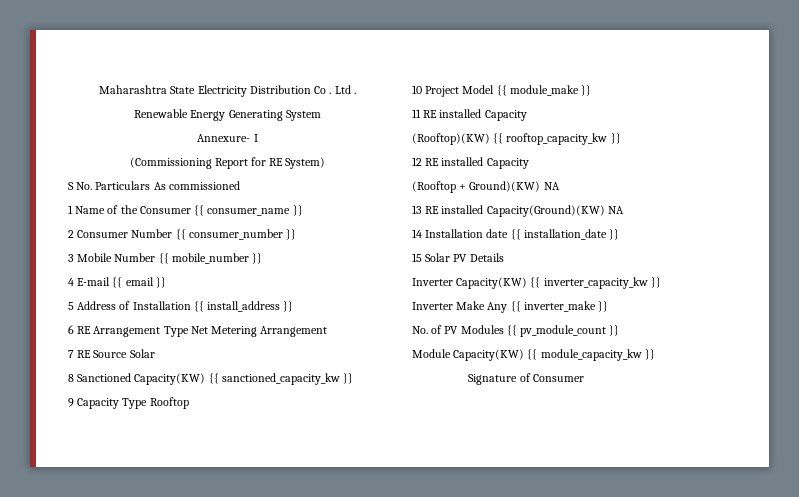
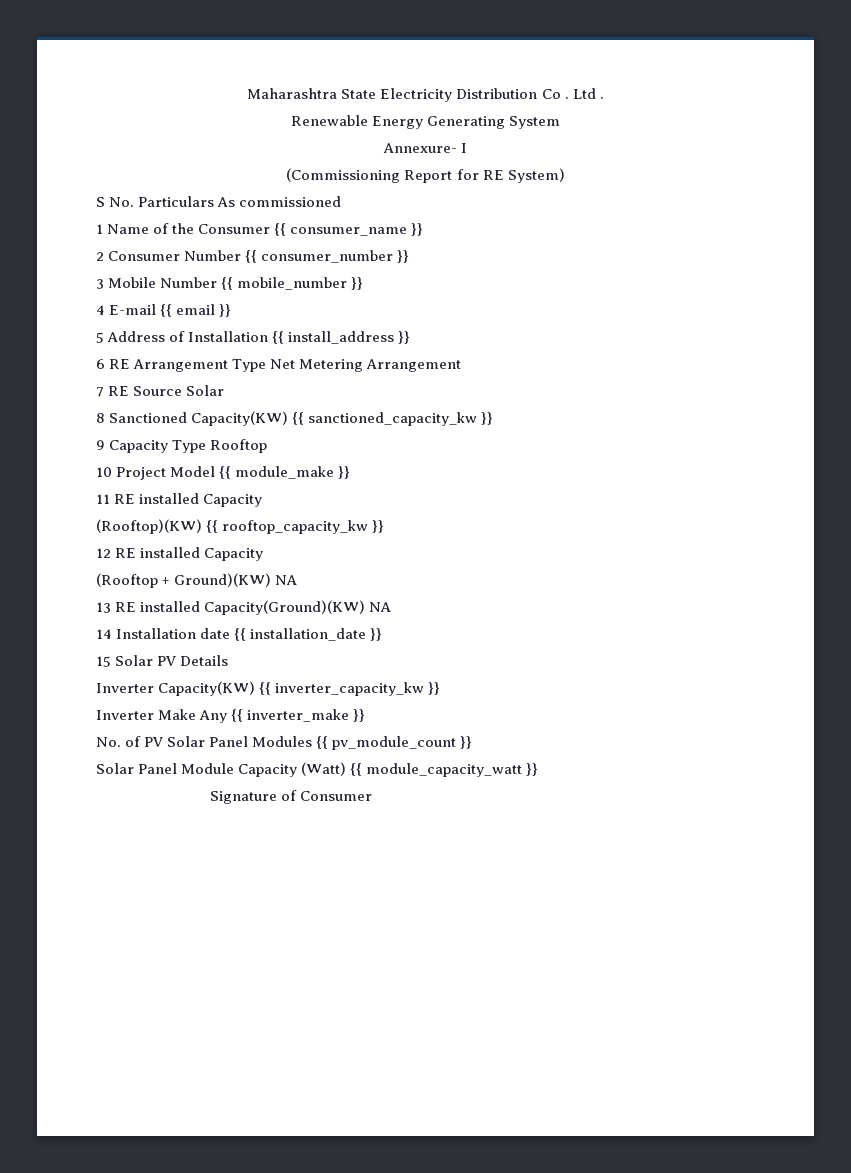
- No. of PV Modules {{ pv_module_count }}
+ No. of PV Solar Panel Modules {{ pv_module_count }}
- Module Capacity(KW) {{ module_capacity_kw }}
+ Solar Panel Module Capacity (Watt) {{ module_capacity_watt }}

